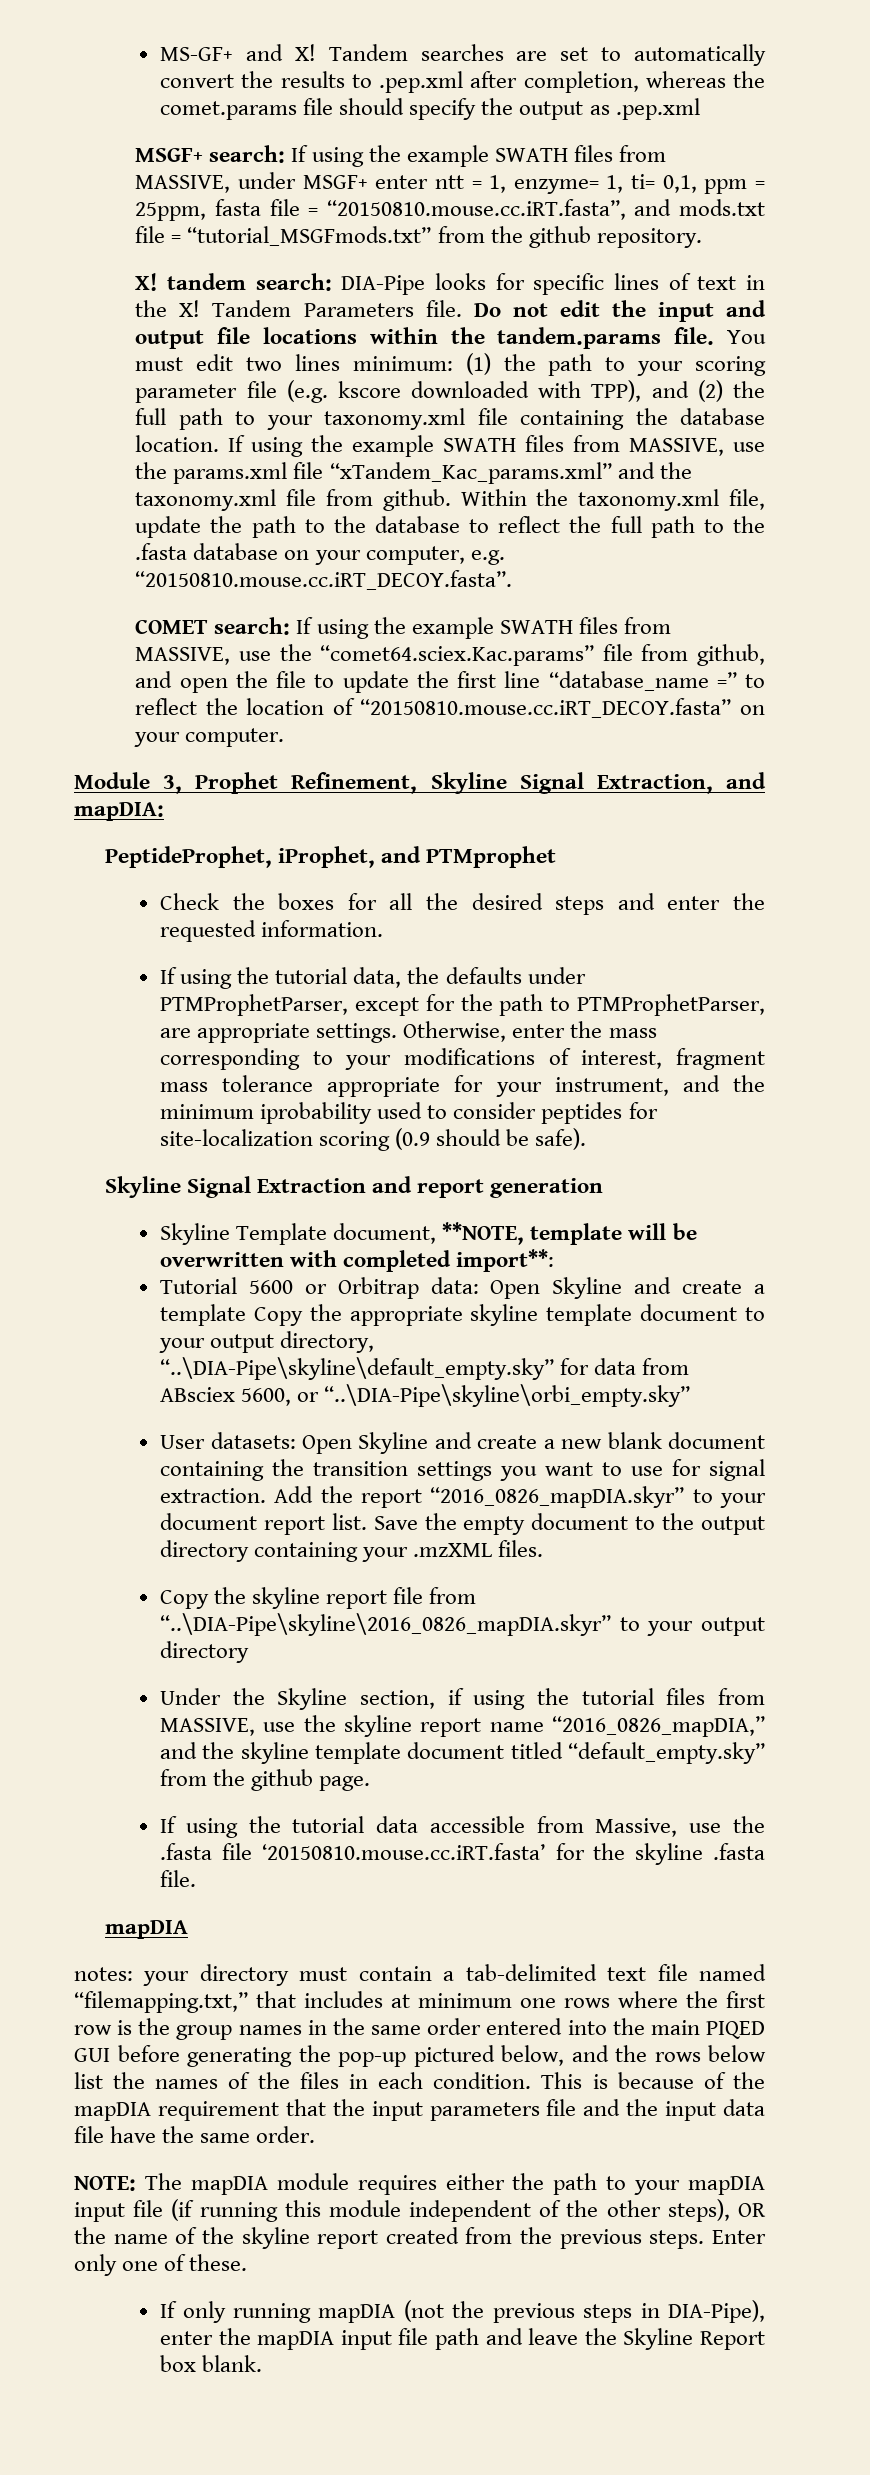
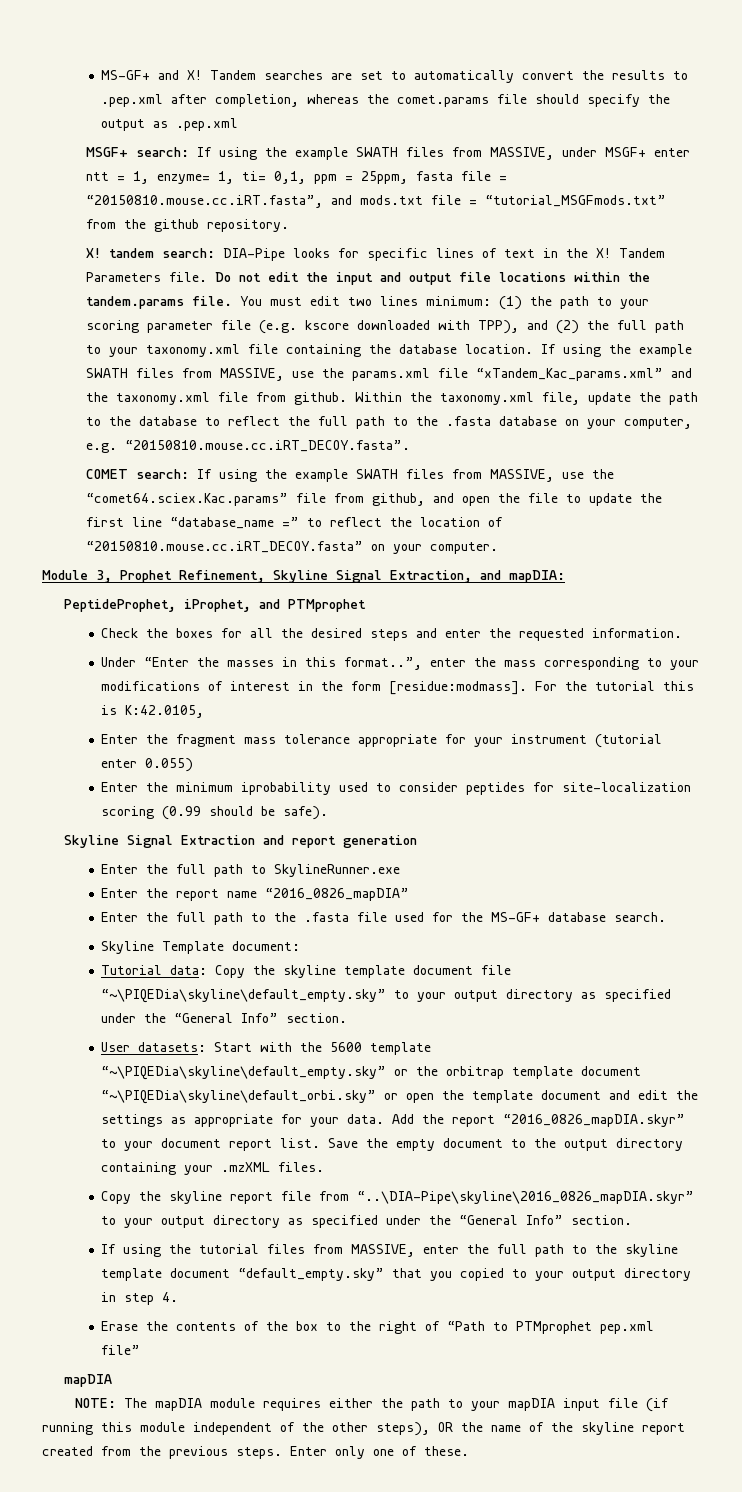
- If using the tutorial data, the defaults under PTMProphetParser, except for the path to PTMProphetParser, are appropriate settings. Otherwise, enter the mass corresponding to your modifications of interest, fragment mass tolerance appropriate for your instrument, and the minimum iprobability used to consider peptides for site-localization scoring (0.9 should be safe).
+ Under “Enter the masses in this format..”, enter the mass corresponding to your modifications of interest in the form [residue:modmass]. For the tutorial this is K:42.0105,
+ Enter the fragment mass tolerance appropriate for your instrument (tutorial enter 0.055)
+ Enter the minimum iprobability used to consider peptides for site-localization scoring (0.99 should be safe).
- Skyline Template document, **NOTE, template will be overwritten with completed import**:
- Tutorial 5600 or Orbitrap data: Open Skyline and create a template Copy the appropriate skyline template document to your output directory, “..\DIA-Pipe\skyline\default_empty.sky” for data from ABsciex 5600, or “..\DIA-Pipe\skyline\orbi_empty.sky”
- User datasets: Open Skyline and create a new blank document containing the transition settings you want to use for signal extraction.
+ Enter the full path to SkylineRunner.exe
+ Enter the report name “2016_0826_mapDIA”
+ Enter the full path to the .fasta file used for the MS-GF+ database search.
+ Skyline Template document:
+ Tutorial data: Copy the skyline template document file “~\PIQEDia\skyline\default_empty.sky” to your output directory as specified under the “General Info” section.
+ User datasets: Start with the 5600 template “~\PIQEDia\skyline\default_empty.sky” or the orbitrap template document “~\PIQEDia\skyline\default_orbi.sky” or open the template document and edit the settings as appropriate for your data.
- Copy the skyline report file from “..\DIA-Pipe\skyline\2016_0826_mapDIA.skyr” to your output directory
- Under the Skyline section, if using the tutorial files from MASSIVE, use the skyline report name “2016_0826_mapDIA,” and the skyline template document titled “default_empty.sky” from the github page.
- If using the tutorial data accessible from Massive, use the .fasta file ‘20150810.mouse.cc.iRT.fasta’ for the skyline .fasta file.
+ Copy the skyline report file from “..\DIA-Pipe\skyline\2016_0826_mapDIA.skyr” to your output directory as specified under the “General Info” section.
+ If using the tutorial files from MASSIVE, enter the full path to the skyline template document “default_empty.sky” that you copied to your output directory in step 4.
+ Erase the contents of the box to the right of “Path to PTMprophet pep.xml file”
  mapDIA
- notes: your directory must contain a tab-delimited text file named “filemapping.txt,” that includes at minimum one rows where the first row is the group names in the same order entered into the main PIQED GUI before generating the pop-up pictured below, and the rows below list the names of the files in each condition. This is because of the mapDIA requirement that the input parameters file and the input data file have the same order.
- If only running mapDIA (not the previous steps in DIA-Pipe), enter the mapDIA input file path and leave the Skyline Report box blank.

